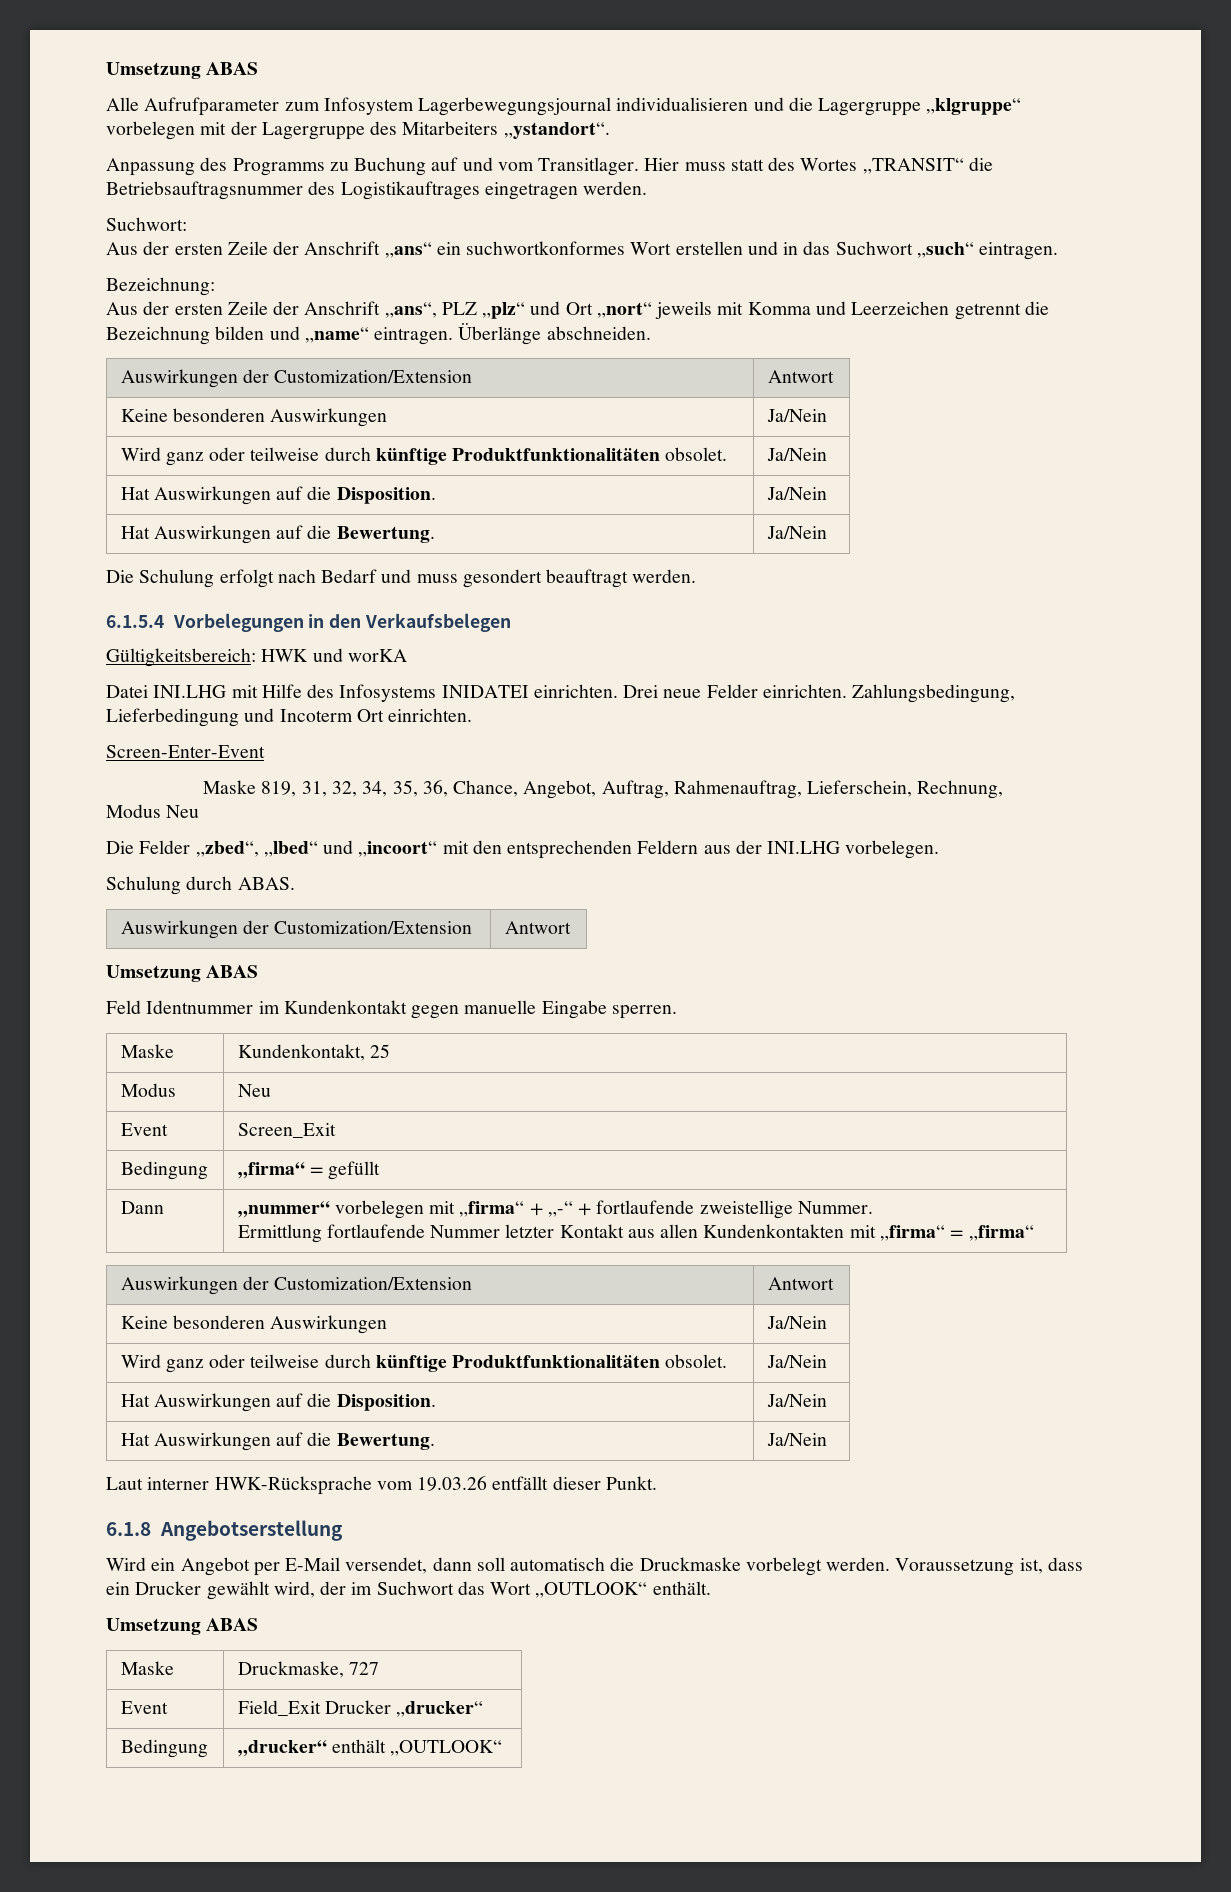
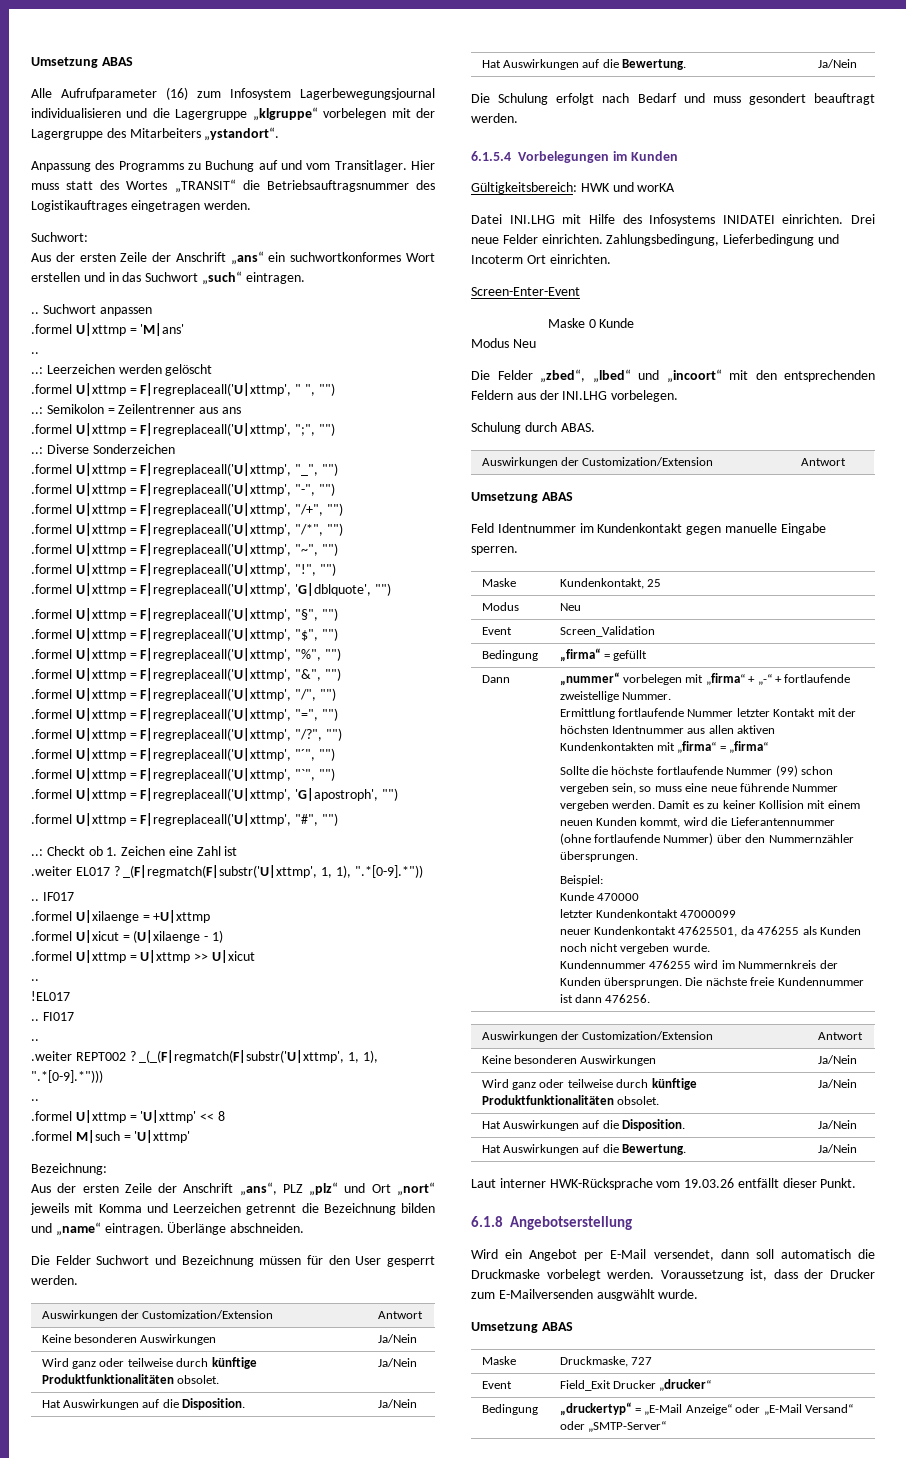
- Alle Aufrufparameter zum Infosystem Lagerbewegungsjournal individualisieren und die Lagergruppe „klgruppe“ vorbelegen mit der Lagergruppe des Mitarbeiters „ystandort“.
+ Alle Aufrufparameter (16) zum Infosystem Lagerbewegungsjournal individualisieren und die Lagergruppe „klgruppe“ vorbelegen mit der Lagergruppe des Mitarbeiters „ystandort“.
+ .. Suchwort anpassen
+ .formel U|xttmp = 'M|ans'
+ ..
+ ..: Leerzeichen werden gelöscht
+ .formel U|xttmp = F|regreplaceall('U|xttmp', " ", "")
+ ..: Semikolon = Zeilentrenner aus ans
+ .formel U|xttmp = F|regreplaceall('U|xttmp', ";", "")
+ ..: Diverse Sonderzeichen
+ .formel U|xttmp = F|regreplaceall('U|xttmp', "_", "")
+ .formel U|xttmp = F|regreplaceall('U|xttmp', "-", "")
+ .formel U|xttmp = F|regreplaceall('U|xttmp', "/+", "")
+ .formel U|xttmp = F|regreplaceall('U|xttmp', "/*", "")
+ .formel U|xttmp = F|regreplaceall('U|xttmp', "~", "")
+ .formel U|xttmp = F|regreplaceall('U|xttmp', "!", "")
+ .formel U|xttmp = F|regreplaceall('U|xttmp', 'G|dblquote', "")
+ .formel U|xttmp = F|regreplaceall('U|xttmp', "§", "")
+ .formel U|xttmp = F|regreplaceall('U|xttmp', "$", "")
+ .formel U|xttmp = F|regreplaceall('U|xttmp', "%", "")
+ .formel U|xttmp = F|regreplaceall('U|xttmp', "&", "")
+ .formel U|xttmp = F|regreplaceall('U|xttmp', "/", "")
+ .formel U|xttmp = F|regreplaceall('U|xttmp', "=", "")
+ .formel U|xttmp = F|regreplaceall('U|xttmp', "/?", "")
+ .formel U|xttmp = F|regreplaceall('U|xttmp', "´", "")
+ .formel U|xttmp = F|regreplaceall('U|xttmp', "`", "")
+ .formel U|xttmp = F|regreplaceall('U|xttmp', 'G|apostroph', "")
+ .formel U|xttmp = F|regreplaceall('U|xttmp', "#", "")
+ ..: Checkt ob 1. Zeichen eine Zahl ist
+ .weiter EL017 ? _(F|regmatch(F|substr('U|xttmp', 1, 1), ".*[0-9].*"))
+ .. IF017
+ .formel U|xilaenge = +U|xttmp
+ .formel U|xicut = (U|xilaenge - 1)
+ .formel U|xttmp = U|xttmp >> U|xicut
+ ..
+ !EL017
+ .. FI017
+ ..
+ .weiter REPT002 ? _(_(F|regmatch(F|substr('U|xttmp', 1, 1), ".*[0-9].*")))
+ ..
+ .formel U|xttmp = 'U|xttmp' << 8
+ .formel M|such = 'U|xttmp'
+ Die Felder Suchwort und Bezeichnung müssen für den User gesperrt werden.
- 6.1.5.4 Vorbelegungen in den Verkaufsbelegen
+ 6.1.5.4 Vorbelegungen im Kunden
- Maske 819, 31, 32, 34, 35, 36, Chance, Angebot, Auftrag, Rahmenauftrag, Lieferschein, Rechnung,
+ Maske 0 Kunde
- Event | Screen_Exit
+ Event | Screen_Validation
- Ermittlung fortlaufende Nummer letzter Kontakt aus allen Kundenkontakten mit „firma“ = „firma“
+ Ermittlung fortlaufende Nummer letzter Kontakt mit der höchsten Identnummer aus allen aktiven Kundenkontakten mit „firma“ = „firma“
+ Sollte die höchste fortlaufende Nummer (99) schon vergeben sein, so muss eine neue führende Nummer vergeben werden. Damit es zu keiner Kollision mit einem neuen Kunden kommt, wird die Lieferantennummer (ohne fortlaufende Nummer) über den Nummernzähler übersprungen.
+ Beispiel:
+ Kunde 470000
+ letzter Kundenkontakt 47000099
+ neuer Kundenkontakt 47625501, da 476255 als Kunden noch nicht vergeben wurde.
+ Kundennummer 476255 wird im Nummernkreis der Kunden übersprungen. Die nächste freie Kundennummer ist dann 476256.
- Voraussetzung ist, dass ein Drucker gewählt wird, der im Suchwort das Wort „OUTLOOK“ enthält.
+ Voraussetzung ist, dass der Drucker zum E-Mailversenden ausgwählt wurde.
- Bedingung | „drucker“ enthält „OUTLOOK“
+ Bedingung | „druckertyp“ = „E-Mail Anzeige“ oder „E-Mail Versand“ oder „SMTP-Server“

